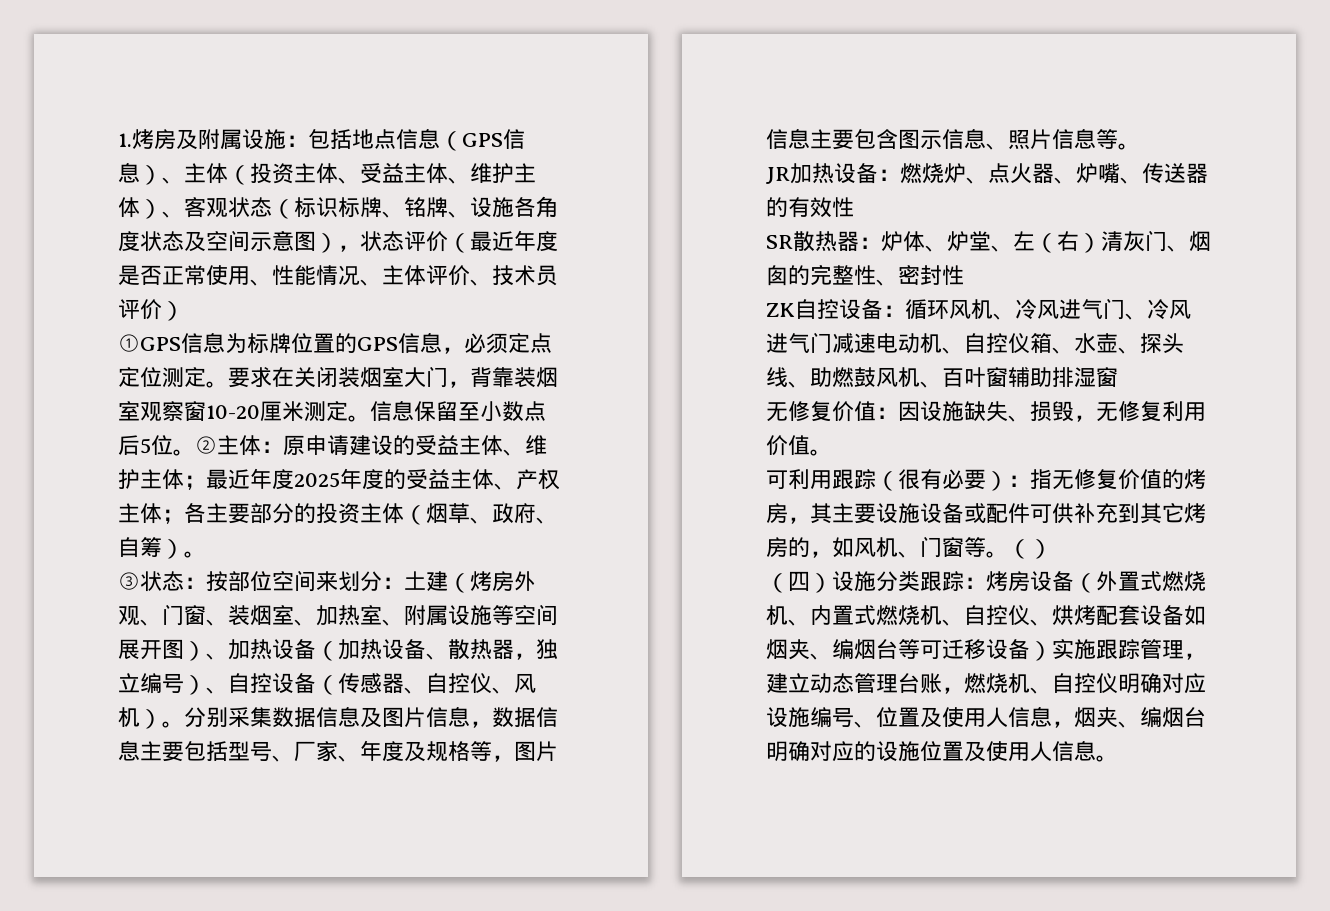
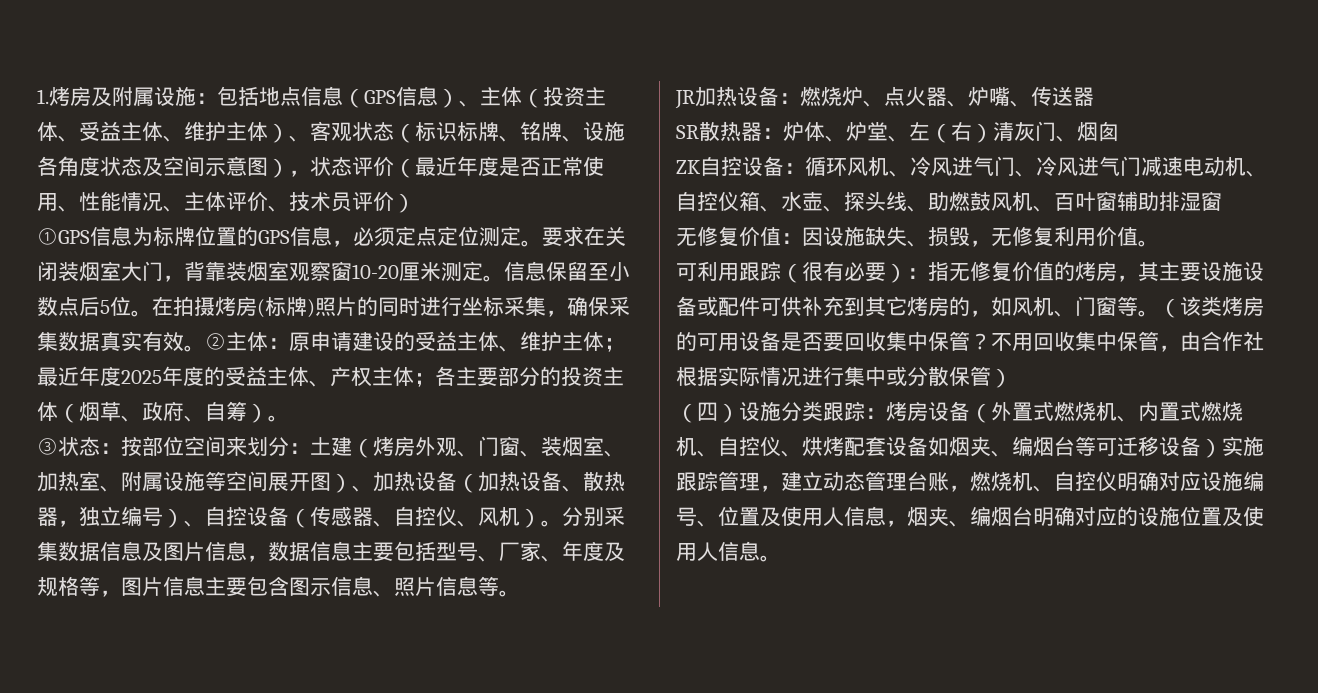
+ 在拍摄烤房(标牌)照片的同时进行坐标采集，确保采集数据真实有效。
- JR加热设备：燃烧炉、点火器、炉嘴、传送器的有效性
+ JR加热设备：燃烧炉、点火器、炉嘴、传送器
- SR散热器：炉体、炉堂、左（右）清灰门、烟囱的完整性、密封性
+ SR散热器：炉体、炉堂、左（右）清灰门、烟囱
- （）
+ （该类烤房的可用设备是否要回收集中保管？不用回收集中保管，由合作社根据实际情况进行集中或分散保管）

